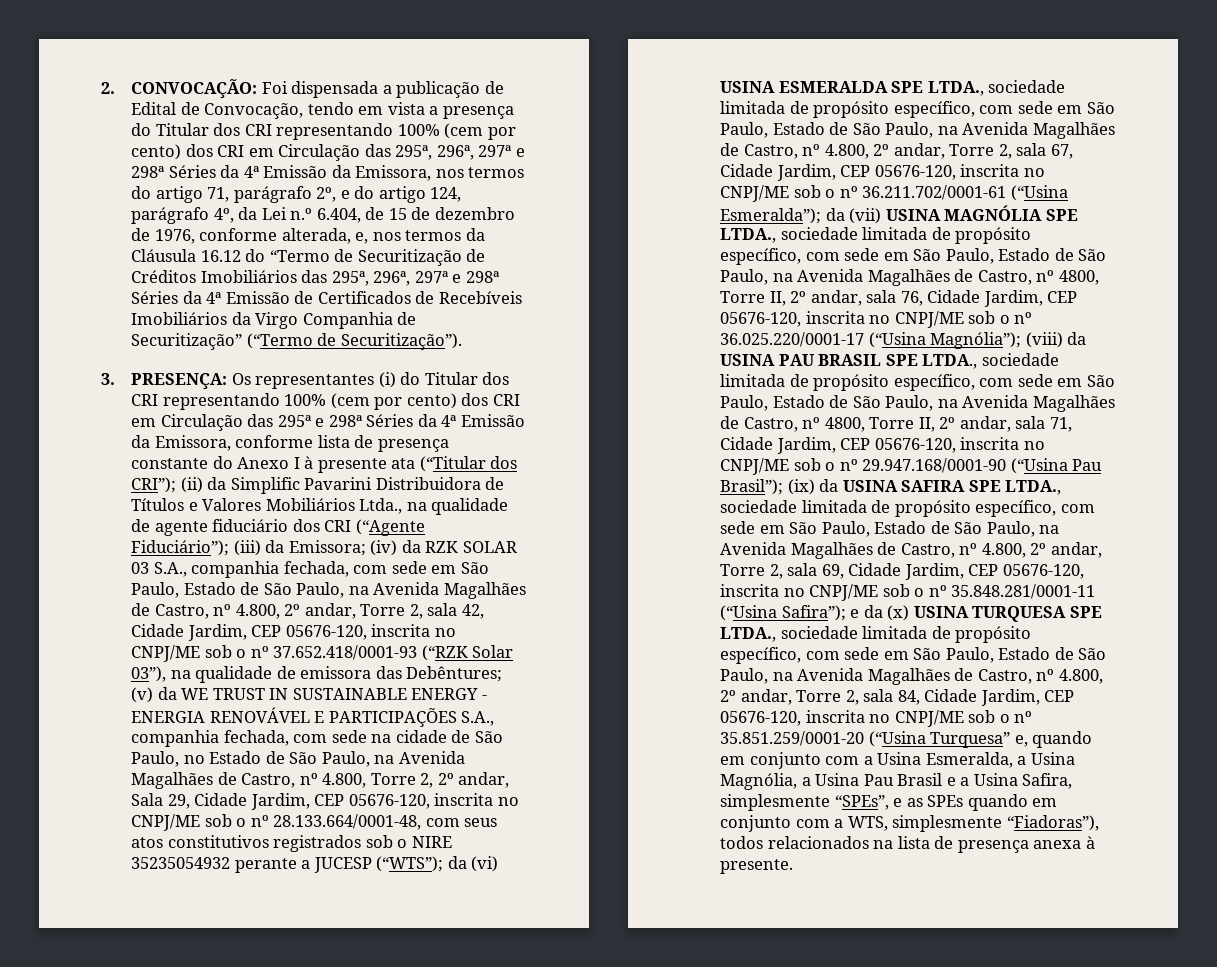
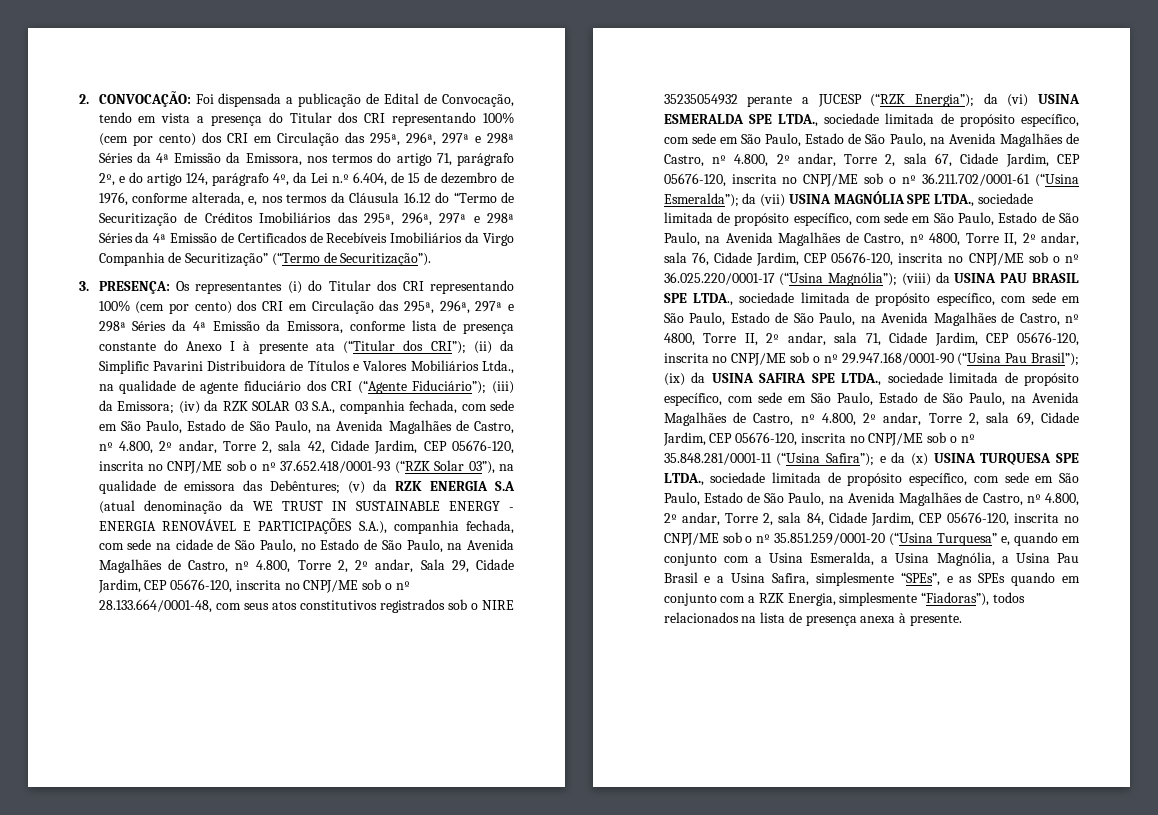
- Os representantes (i) do Titular dos CRI representando 100% (cem por cento) dos CRI em Circulação das 295ª e 298ª Séries da 4ª Emissão da Emissora, conforme lista de presença constante do Anexo I à presente ata (“Titular dos CRI”);
+ Os representantes (i) do Titular dos CRI representando 100% (cem por cento) dos CRI em Circulação das 295ª, 296ª, 297ª e 298ª Séries da 4ª Emissão da Emissora, conforme lista de presença constante do Anexo I à presente ata (“Titular dos CRI”);
- (v) da WE TRUST IN SUSTAINABLE ENERGY - ENERGIA RENOVÁVEL E PARTICIPAÇÕES S.A., companhia fechada, com sede na cidade de São Paulo, no Estado de São Paulo, na Avenida Magalhães de Castro, nº 4.800, Torre 2, 2º andar, Sala 29, Cidade Jardim, CEP 05676-120, inscrita no CNPJ/ME sob o nº 28.133.664/0001-48, com seus atos constitutivos registrados sob o NIRE 35235054932 perante a JUCESP (“WTS”);
+ (v) da RZK ENERGIA S.A (atual denominação da WE TRUST IN SUSTAINABLE ENERGY - ENERGIA RENOVÁVEL E PARTICIPAÇÕES S.A.), companhia fechada, com sede na cidade de São Paulo, no Estado de São Paulo, na Avenida Magalhães de Castro, nº 4.800, Torre 2, 2º andar, Sala 29, Cidade Jardim, CEP 05676-120, inscrita no CNPJ/ME sob o nº 28.133.664/0001-48, com seus atos constitutivos registrados sob o NIRE 35235054932 perante a JUCESP (“RZK Energia”);
- e da (x) USINA TURQUESA SPE LTDA., sociedade limitada de propósito específico, com sede em São Paulo, Estado de São Paulo, na Avenida Magalhães de Castro, nº 4.800, 2º andar, Torre 2, sala 84, Cidade Jardim, CEP 05676-120, inscrita no CNPJ/ME sob o nº 35.851.259/0001-20 (“Usina Turquesa” e, quando em conjunto com a Usina Esmeralda, a Usina Magnólia, a Usina Pau Brasil e a Usina Safira, simplesmente “SPEs”, e as SPEs quando em conjunto com a WTS, simplesmente “Fiadoras”), todos relacionados na lista de presença anexa à presente.
+ e da (x) USINA TURQUESA SPE LTDA., sociedade limitada de propósito específico, com sede em São Paulo, Estado de São Paulo, na Avenida Magalhães de Castro, nº 4.800, 2º andar, Torre 2, sala 84, Cidade Jardim, CEP 05676-120, inscrita no CNPJ/ME sob o nº 35.851.259/0001-20 (“Usina Turquesa” e, quando em conjunto com a Usina Esmeralda, a Usina Magnólia, a Usina Pau Brasil e a Usina Safira, simplesmente “SPEs”, e as SPEs quando em conjunto com a RZK Energia, simplesmente “Fiadoras”), todos relacionados na lista de presença anexa à presente.

